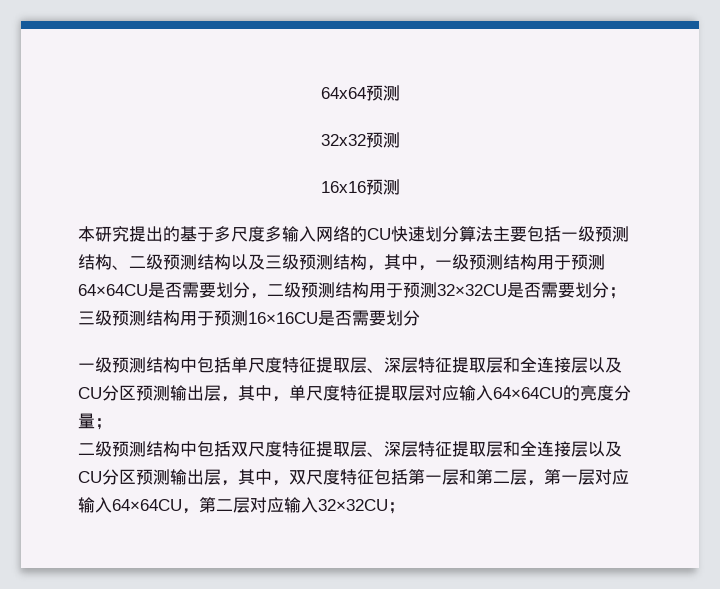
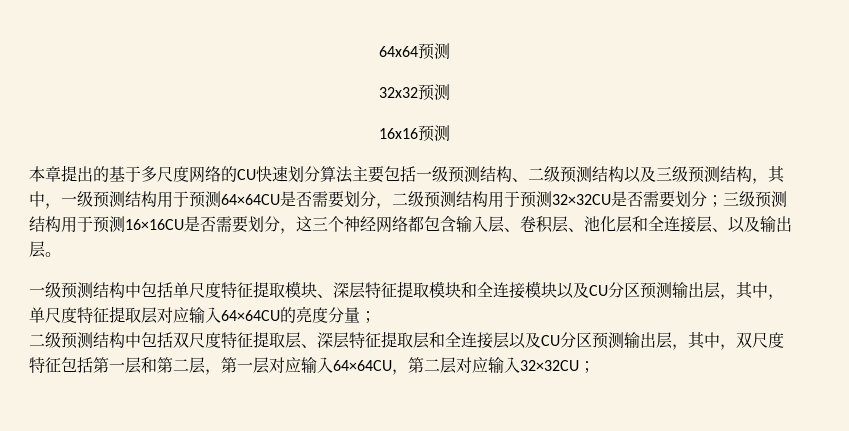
- 本研究提出的基于多尺度多输入网络的CU快速划分算法主要包括一级预测结构、二级预测结构以及三级预测结构，其中，一级预测结构用于预测64×64CU是否需要划分，二级预测结构用于预测32×32CU是否需要划分；三级预测结构用于预测16×16CU是否需要划分
+ 本章提出的基于多尺度网络的CU快速划分算法主要包括一级预测结构、二级预测结构以及三级预测结构，其中，一级预测结构用于预测64×64CU是否需要划分，二级预测结构用于预测32×32CU是否需要划分；三级预测结构用于预测16×16CU是否需要划分，这三个神经网络都包含输入层、卷积层、池化层和全连接层、以及输出层。
- 一级预测结构中包括单尺度特征提取层、深层特征提取层和全连接层以及CU分区预测输出层，其中，单尺度特征提取层对应输入64×64CU的亮度分量；
+ 一级预测结构中包括单尺度特征提取模块、深层特征提取模块和全连接模块以及CU分区预测输出层，其中，单尺度特征提取层对应输入64×64CU的亮度分量；

